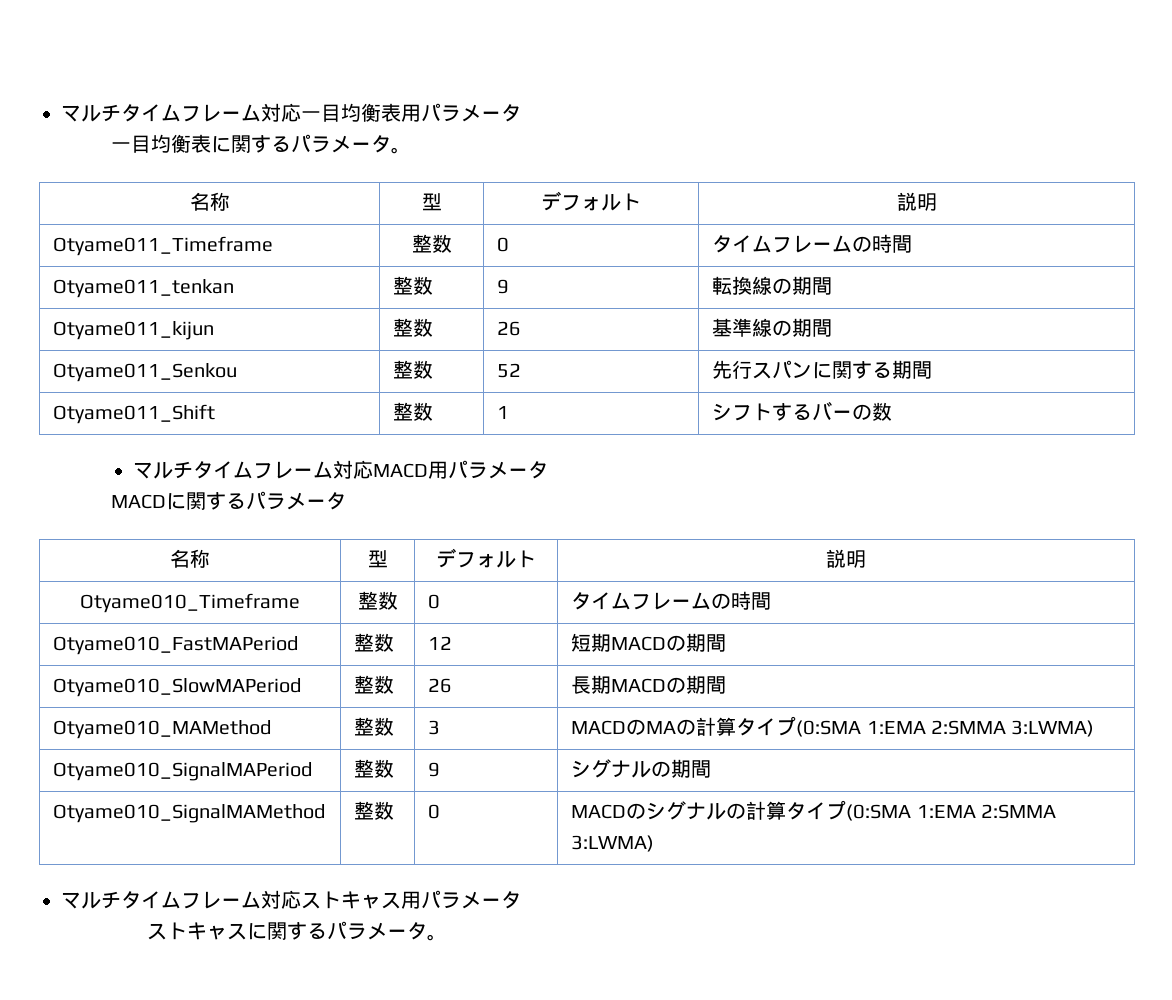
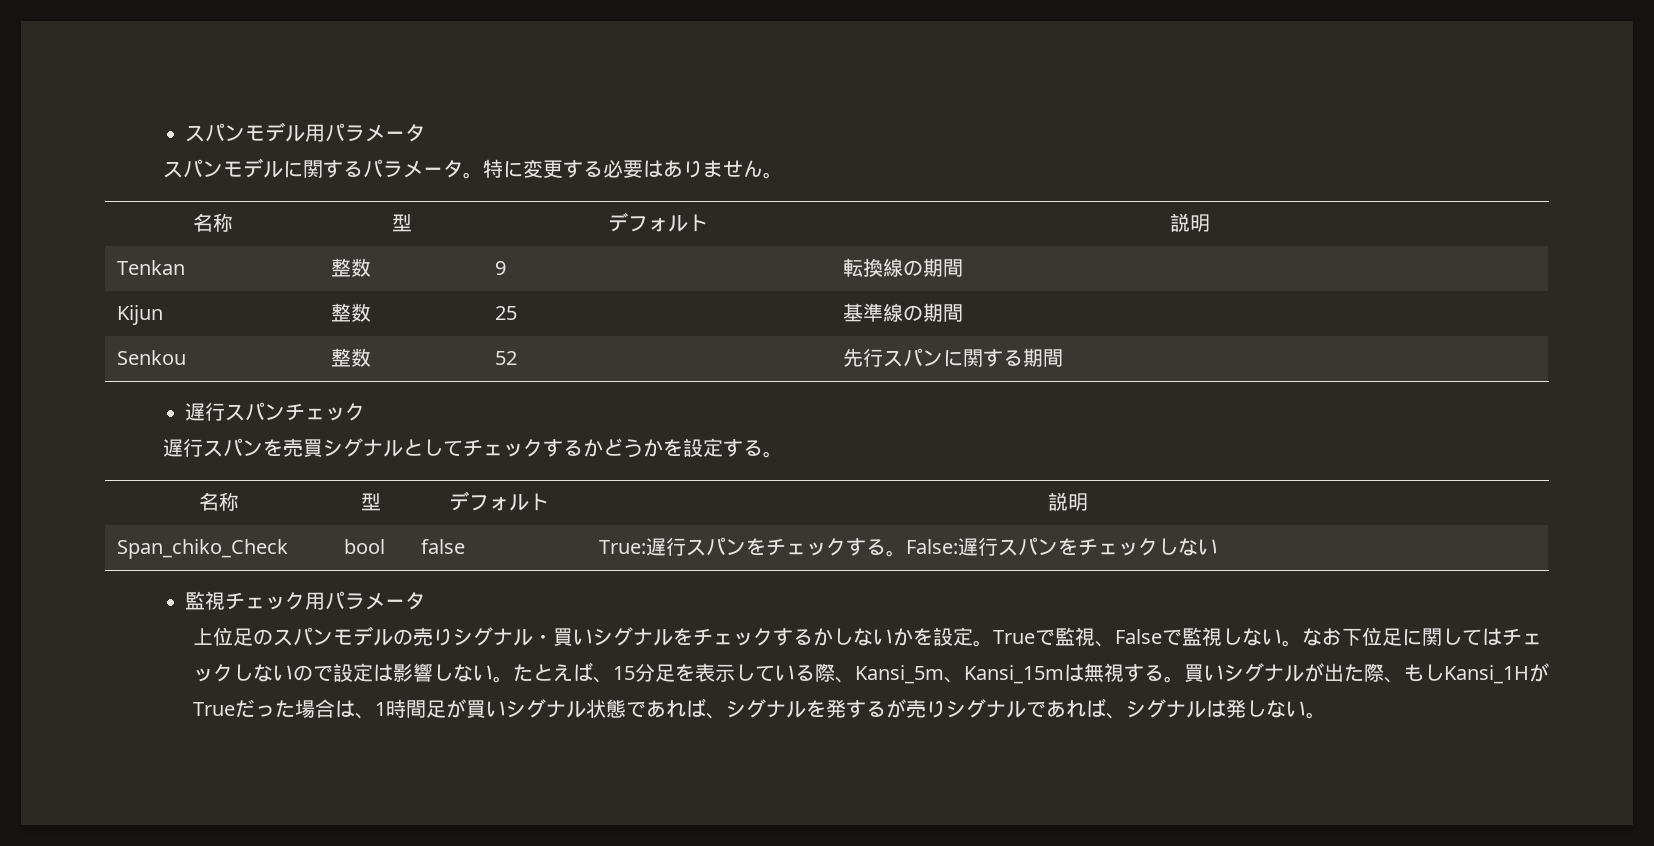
- マルチタイムフレーム対応一目均衡表用パラメータ
- 一目均衡表に関するパラメータ。
+ スパンモデル用パラメータ
+ スパンモデルに関するパラメータ。特に変更する必要はありません。
  名称 | 型 | デフォルト | 説明
- Otyame011_Timeframe | 整数 | 0 | タイムフレームの時間
- Otyame011_tenkan | 整数 | 9 | 転換線の期間
+ Tenkan | 整数 | 9 | 転換線の期間
- Otyame011_kijun | 整数 | 26 | 基準線の期間
+ Kijun | 整数 | 25 | 基準線の期間
- Otyame011_Senkou | 整数 | 52 | 先行スパンに関する期間
+ Senkou | 整数 | 52 | 先行スパンに関する期間
- Otyame011_Shift | 整数 | 1 | シフトするバーの数
- マルチタイムフレーム対応MACD用パラメータ
- MACDに関するパラメータ
+ 遅行スパンチェック
+ 遅行スパンを売買シグナルとしてチェックするかどうかを設定する。
  名称 | 型 | デフォルト | 説明
- Otyame010_Timeframe | 整数 | 0 | タイムフレームの時間
- Otyame010_FastMAPeriod | 整数 | 12 | 短期MACDの期間
- Otyame010_SlowMAPeriod | 整数 | 26 | 長期MACDの期間
- Otyame010_MAMethod | 整数 | 3 | MACDのMAの計算タイプ(0:SMA 1:EMA 2:SMMA 3:LWMA)
- Otyame010_SignalMAPeriod | 整数 | 9 | シグナルの期間
- Otyame010_SignalMAMethod | 整数 | 0 | MACDのシグナルの計算タイプ(0:SMA 1:EMA 2:SMMA 3:LWMA)
- マルチタイムフレーム対応ストキャス用パラメータ
- ストキャスに関するパラメータ。
+ Span_chiko_Check | bool | false | True:遅行スパンをチェックする。False:遅行スパンをチェックしない
+ 監視チェック用パラメータ
+ 上位足のスパンモデルの売りシグナル・買いシグナルをチェックするかしないかを設定。Trueで監視、Falseで監視しない。なお下位足に関してはチェックしないので設定は影響しない。たとえば、15分足を表示している際、Kansi_5m、Kansi_15mは無視する。買いシグナルが出た際、もしKansi_1HがTrueだった場合は、1時間足が買いシグナル状態であれば、シグナルを発するが売りシグナルであれば、シグナルは発しない。

